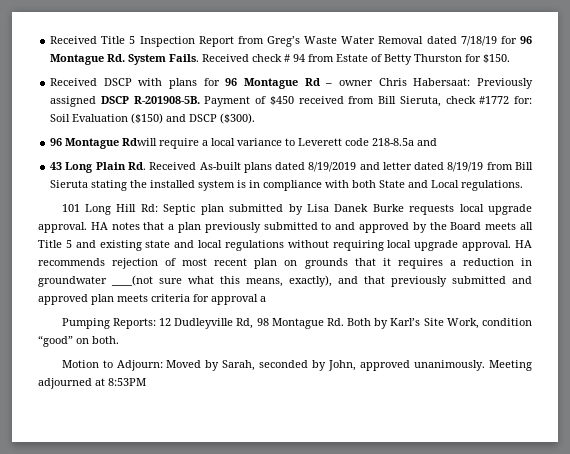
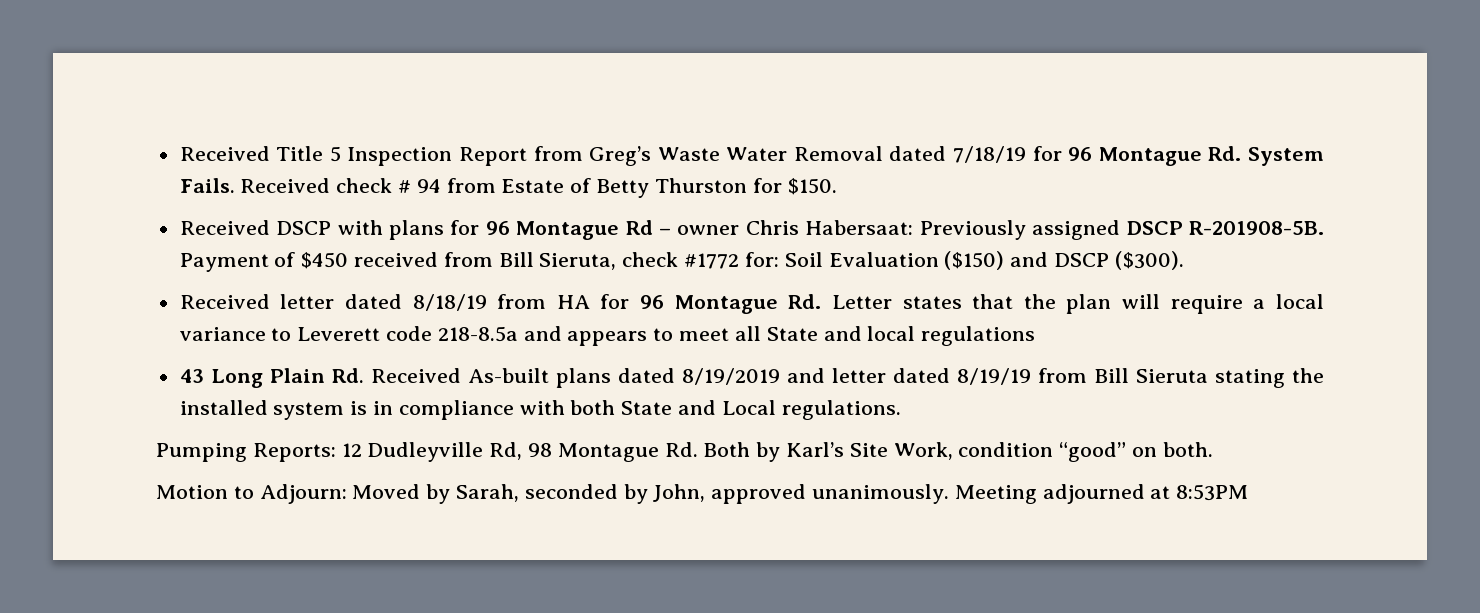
- 96 Montague Rdwill require a local variance to Leverett code 218-8.5a and
+ Received letter dated 8/18/19 from HA for 96 Montague Rd. Letter states that the plan will require a local variance to Leverett code 218-8.5a and appears to meet all State and local regulations
- 101 Long Hill Rd: Septic plan submitted by Lisa Danek Burke requests local upgrade approval. HA notes that a plan previously submitted to and approved by the Board meets all Title 5 and existing state and local regulations without requiring local upgrade approval. HA recommends rejection of most recent plan on grounds that it requires a reduction in groundwater ____(not sure what this means, exactly), and that previously submitted and approved plan meets criteria for approval a

